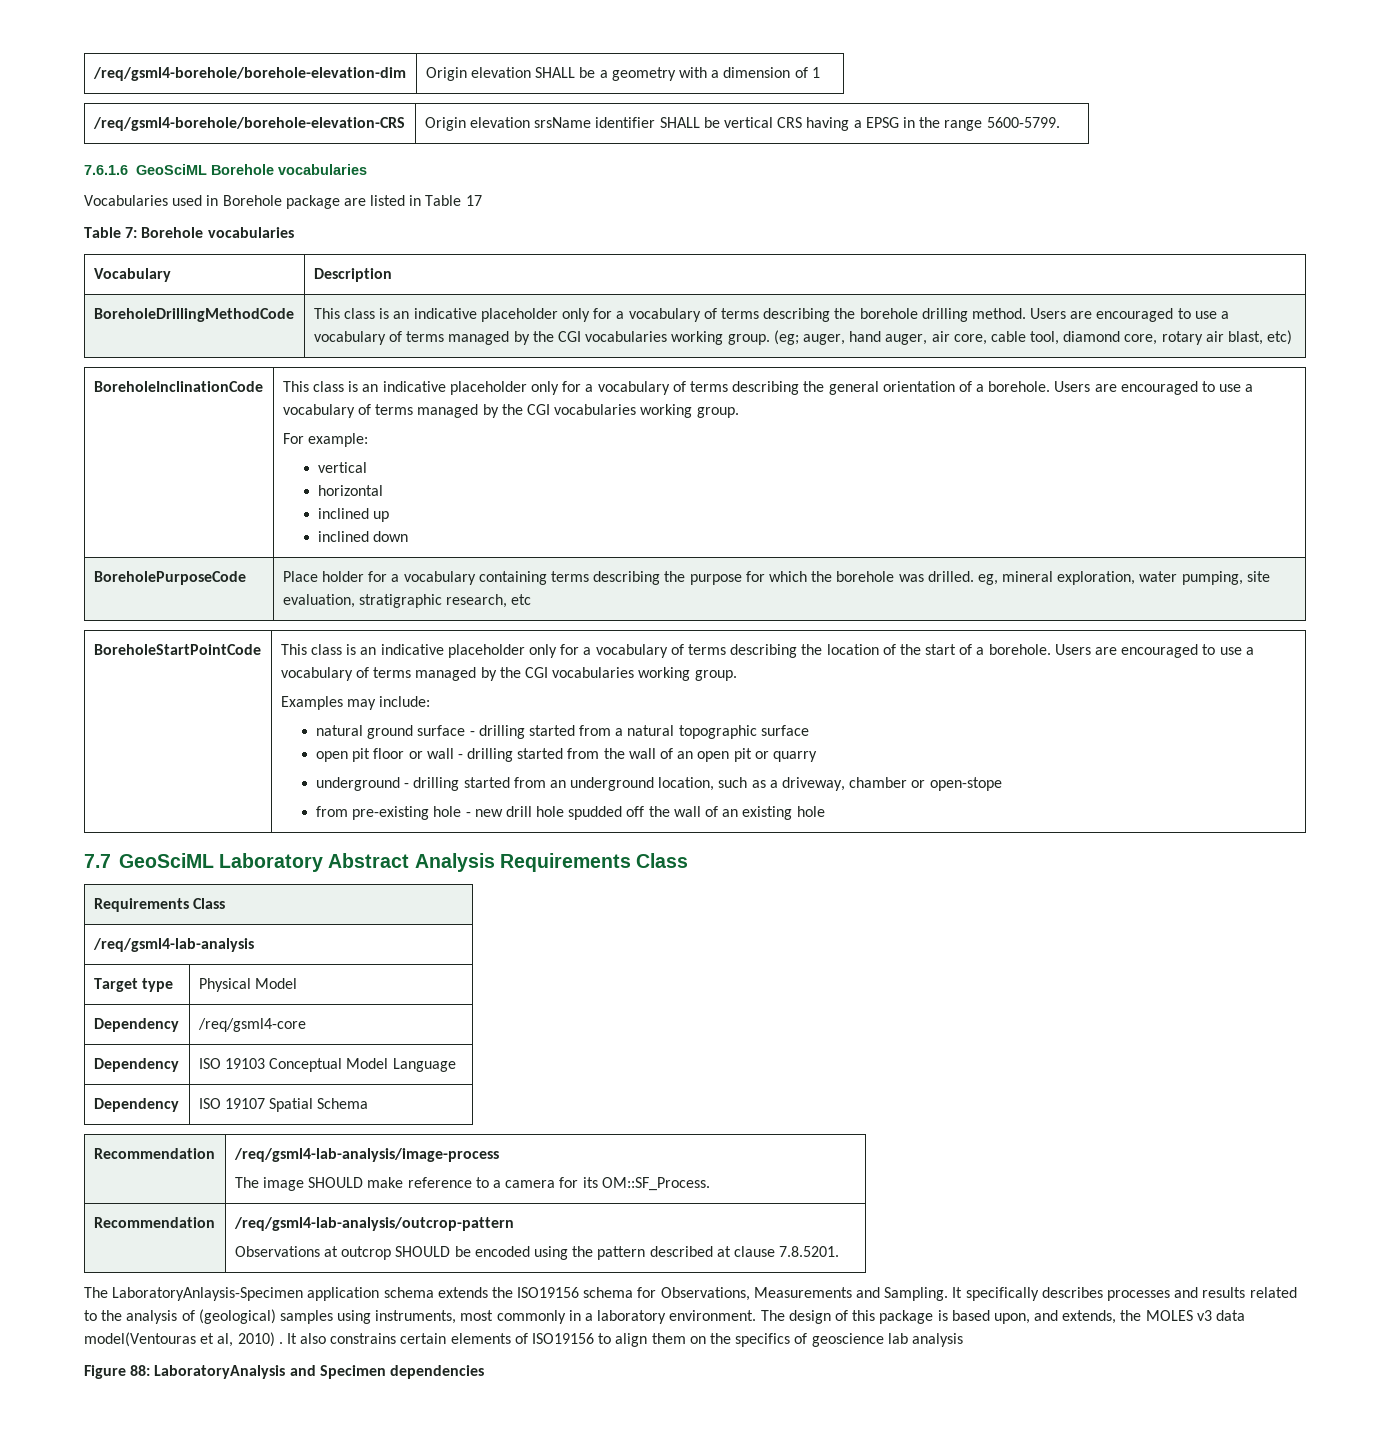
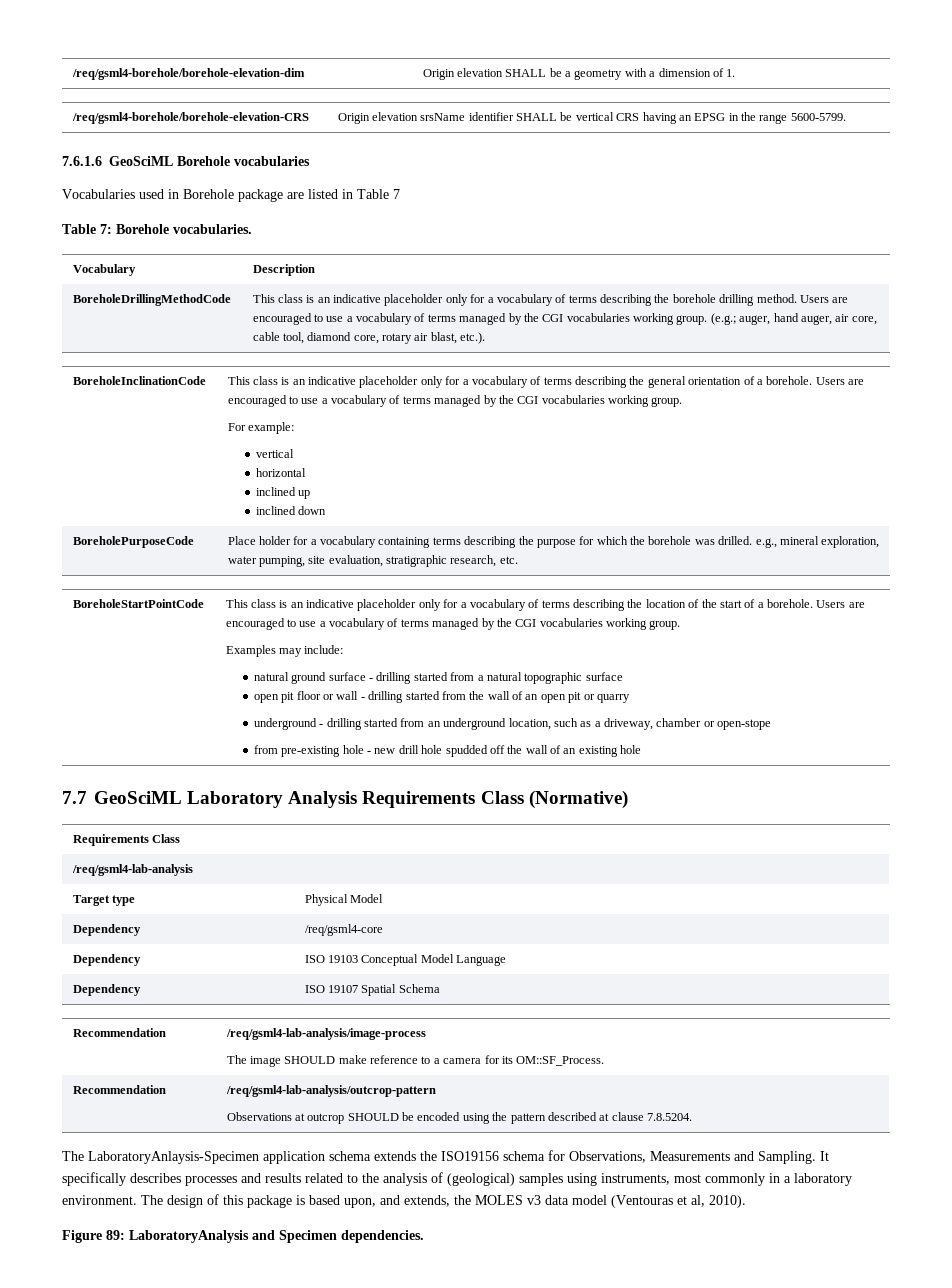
- /req/gsml4-borehole/borehole-elevation-dim | Origin elevation SHALL be a geometry with a dimension of 1
+ /req/gsml4-borehole/borehole-elevation-dim | Origin elevation SHALL be a geometry with a dimension of 1.
- /req/gsml4-borehole/borehole-elevation-CRS | Origin elevation srsName identifier SHALL be vertical CRS having a EPSG in the range 5600-5799.
+ /req/gsml4-borehole/borehole-elevation-CRS | Origin elevation srsName identifier SHALL be vertical CRS having an EPSG in the range 5600-5799.
- Vocabularies used in Borehole package are listed in Table 17
+ Vocabularies used in Borehole package are listed in Table 7
- Table 7: Borehole vocabularies
+ Table 7: Borehole vocabularies.
- (eg; auger, hand auger, air core, cable tool, diamond core, rotary air blast, etc)
+ (e.g.; auger, hand auger, air core, cable tool, diamond core, rotary air blast, etc.).
- BoreholePurposeCode | Place holder for a vocabulary containing terms describing the purpose for which the borehole was drilled. eg, mineral exploration, water pumping, site evaluation, stratigraphic research, etc
+ BoreholePurposeCode | Place holder for a vocabulary containing terms describing the purpose for which the borehole was drilled. e.g., mineral exploration, water pumping, site evaluation, stratigraphic research, etc.
- 7.7 GeoSciML Laboratory Abstract Analysis Requirements Class
+ 7.7 GeoSciML Laboratory Analysis Requirements Class (Normative)
  Recommendation | /req/gsml4-lab-analysis/outcrop-pattern
- Observations at outcrop SHOULD be encoded using the pattern described at clause 7.8.5201.
+ Observations at outcrop SHOULD be encoded using the pattern described at clause 7.8.5204.
- The design of this package is based upon, and extends, the MOLES v3 data model(Ventouras et al, 2010) . It also constrains certain elements of ISO19156 to align them on the specifics of geoscience lab analysis
+ The design of this package is based upon, and extends, the MOLES v3 data model (Ventouras et al, 2010).
- Figure 88: LaboratoryAnalysis and Specimen dependencies
+ Figure 89: LaboratoryAnalysis and Specimen dependencies.

